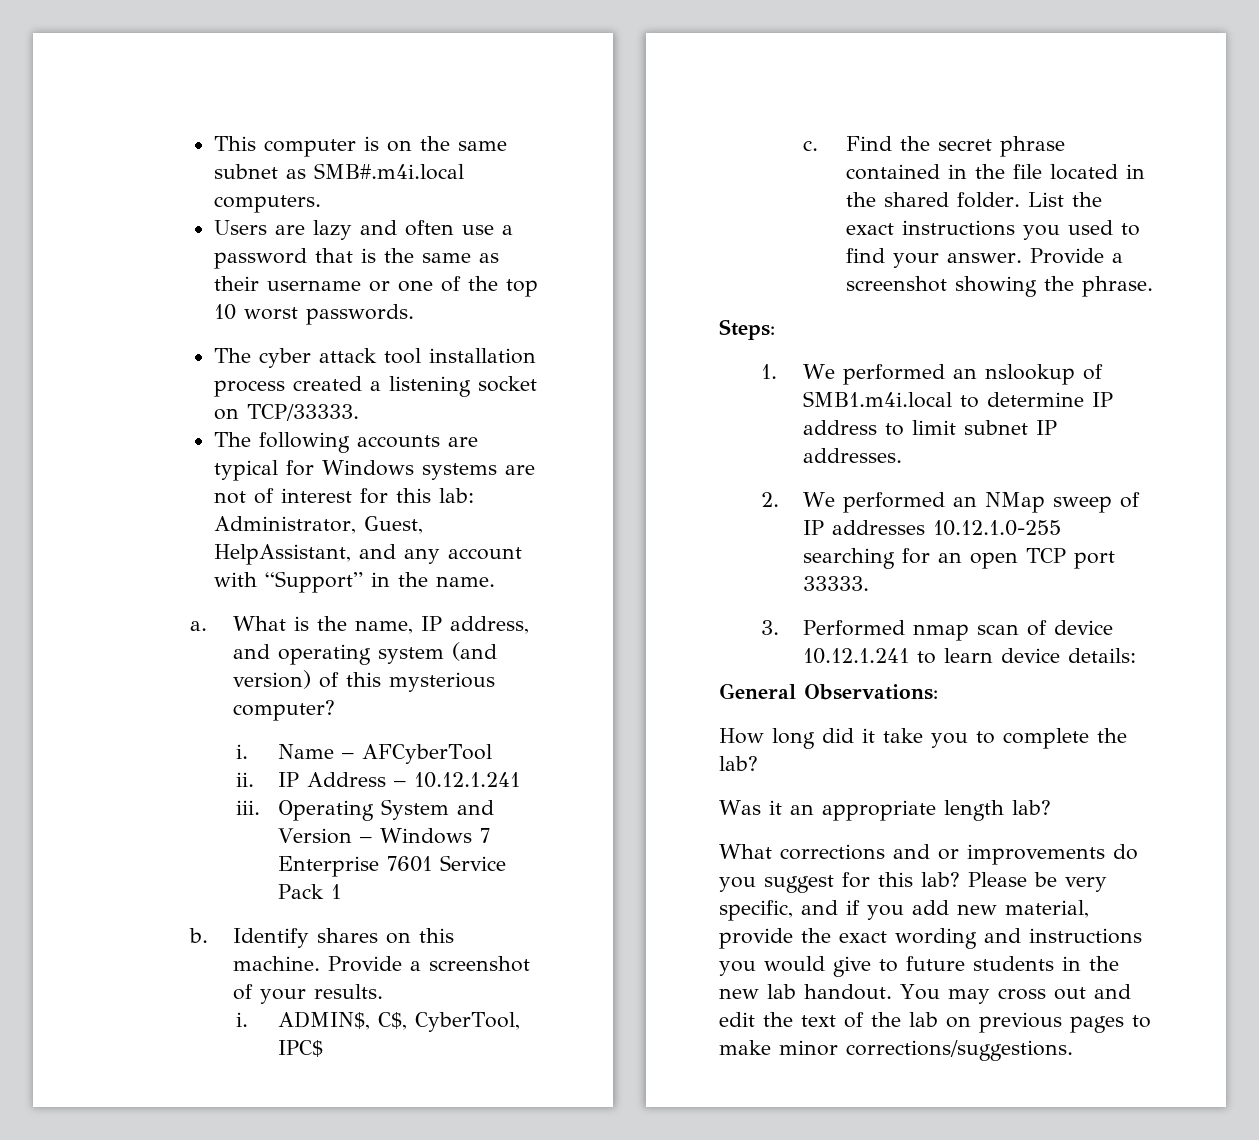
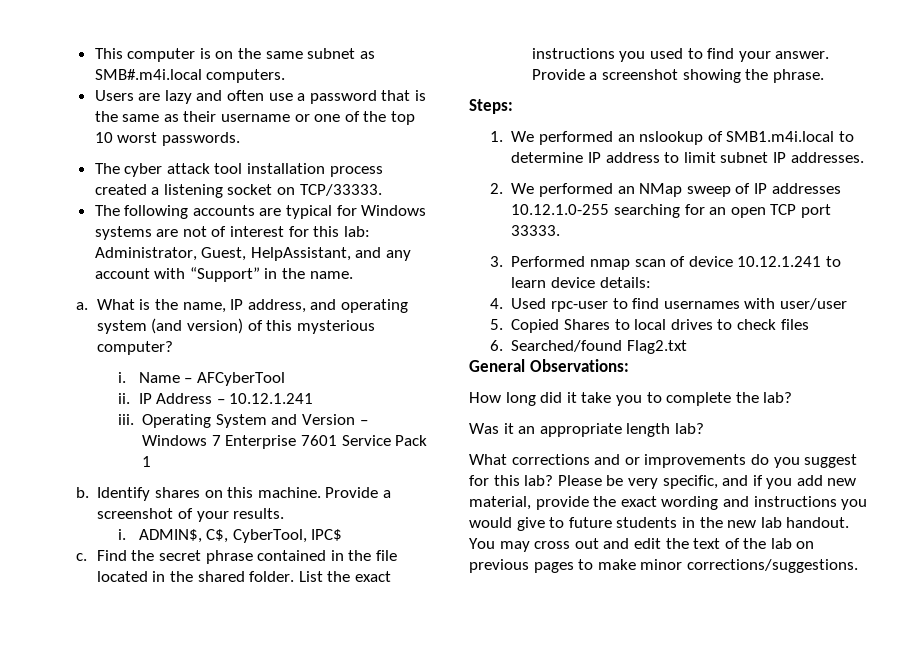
+ 4. Used rpc-user to find usernames with user/user
+ 5. Copied Shares to local drives to check files
+ 6. Searched/found Flag2.txt

